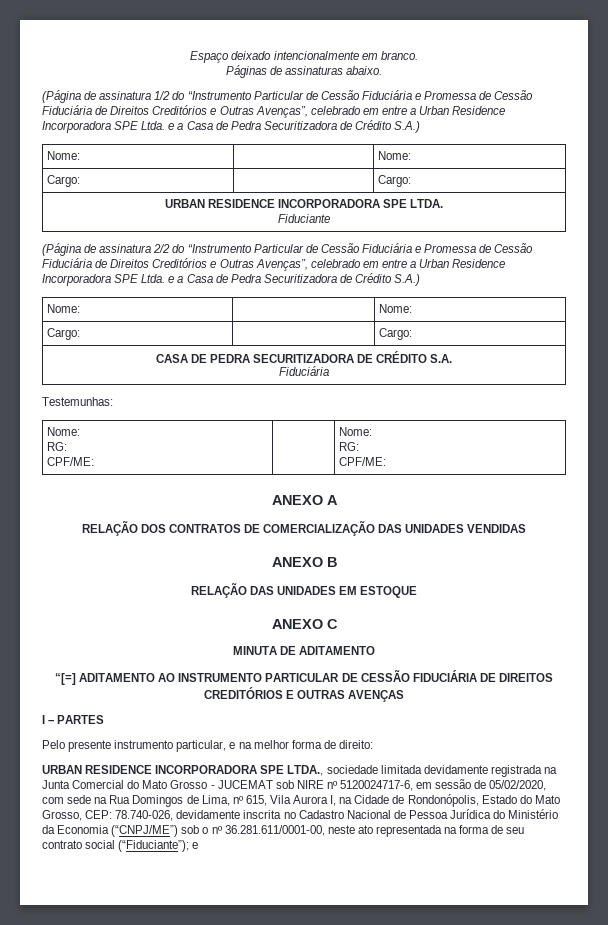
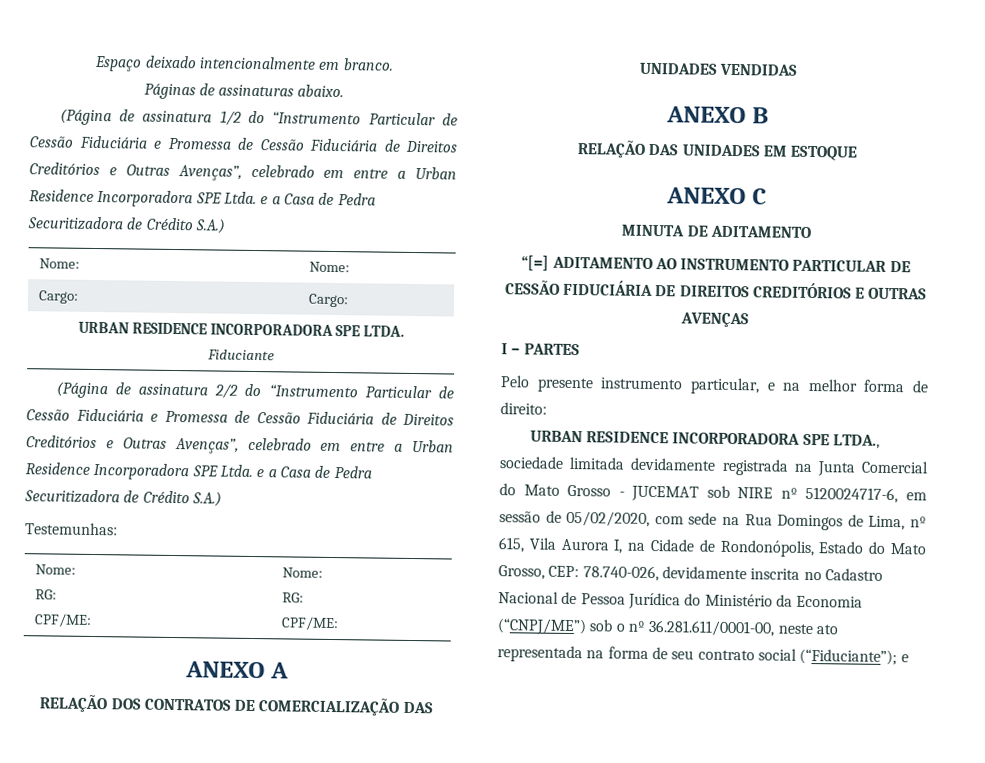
  (Página de assinatura 2/2 do “Instrumento Particular de Cessão Fiduciária e Promessa de Cessão Fiduciária de Direitos Creditórios e Outras Avenças”, celebrado em entre a Urban Residence Incorporadora SPE Ltda. e a Casa de Pedra Securitizadora de Crédito S.A.)
- Nome: | | Nome:
- Cargo: | | Cargo:
- CASA DE PEDRA SECURITIZADORA DE CRÉDITO S.A.
- Fiduciária

